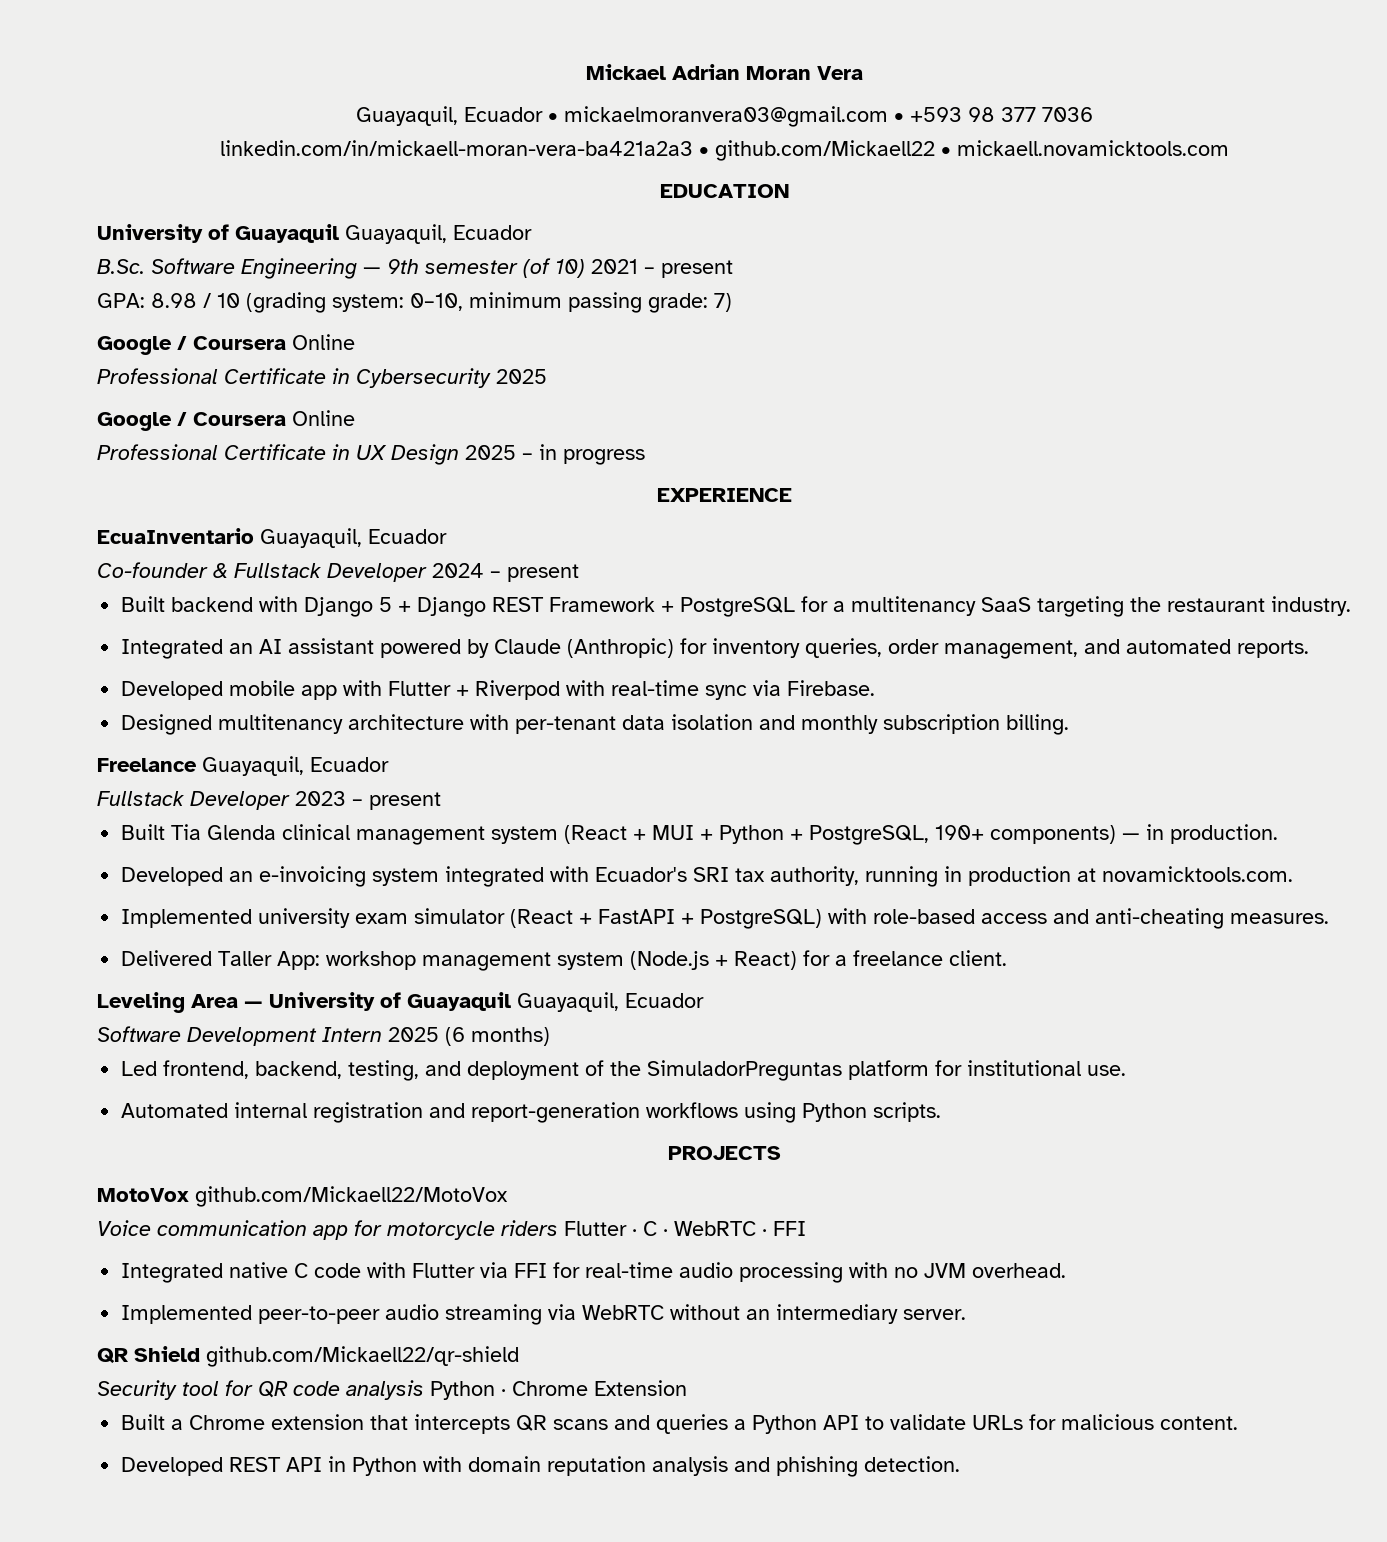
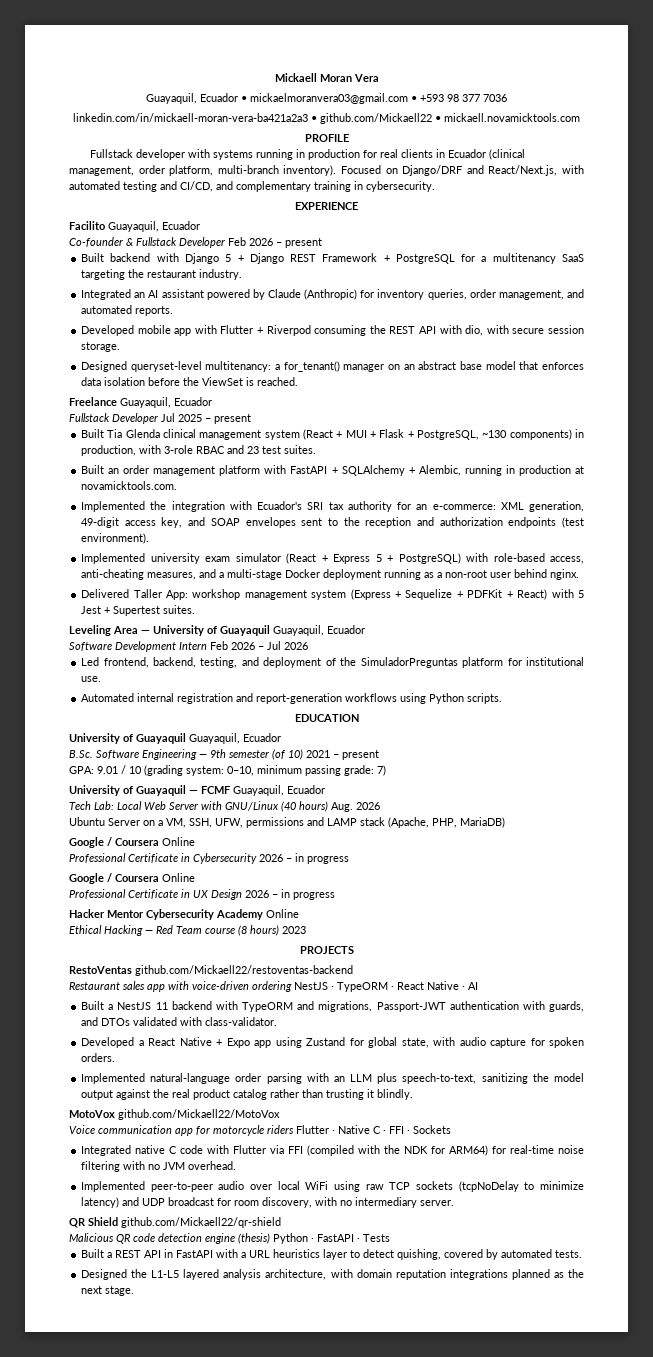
- Mickael Adrian Moran Vera
+ Mickaell Moran Vera
- EDUCATION
- University of Guayaquil Guayaquil, Ecuador
- B.Sc. Software Engineering — 9th semester (of 10) 2021 – present
- GPA: 8.98 / 10 (grading system: 0–10, minimum passing grade: 7)
- Google / Coursera Online
- Professional Certificate in Cybersecurity 2025
- Google / Coursera Online
- Professional Certificate in UX Design 2025 – in progress
+ PROFILE
+ Fullstack developer with systems running in production for real clients in Ecuador (clinical management, order platform, multi-branch inventory). Focused on Django/DRF and React/Next.js, with automated testing and CI/CD, and complementary training in cybersecurity.
- EcuaInventario Guayaquil, Ecuador
+ Facilito Guayaquil, Ecuador
- Co-founder & Fullstack Developer 2024 – present
+ Co-founder & Fullstack Developer Feb 2026 – present
- Developed mobile app with Flutter + Riverpod with real-time sync via Firebase.
- Designed multitenancy architecture with per-tenant data isolation and monthly subscription billing.
+ Developed mobile app with Flutter + Riverpod consuming the REST API with dio, with secure session storage.
+ Designed queryset-level multitenancy: a for_tenant() manager on an abstract base model that enforces data isolation before the ViewSet is reached.
- Fullstack Developer 2023 – present
+ Fullstack Developer Jul 2025 – present
- Built Tia Glenda clinical management system (React + MUI + Python + PostgreSQL, 190+ components) — in production.
- Developed an e-invoicing system integrated with Ecuador's SRI tax authority, running in production at novamicktools.com.
+ Built Tia Glenda clinical management system (React + MUI + Flask + PostgreSQL, ~130 components) in production, with 3-role RBAC and 23 test suites.
+ Built an order management platform with FastAPI + SQLAlchemy + Alembic, running in production at novamicktools.com.
+ Implemented the integration with Ecuador's SRI tax authority for an e-commerce: XML generation, 49-digit access key, and SOAP envelopes sent to the reception and authorization endpoints (test environment).
- Implemented university exam simulator (React + FastAPI + PostgreSQL) with role-based access and anti-cheating measures.
+ Implemented university exam simulator (React + Express 5 + PostgreSQL) with role-based access, anti-cheating measures, and a multi-stage Docker deployment running as a non-root user behind nginx.
- Delivered Taller App: workshop management system (Node.js + React) for a freelance client.
+ Delivered Taller App: workshop management system (Express + Sequelize + PDFKit + React) with 5 Jest + Supertest suites.
- Software Development Intern 2025 (6 months)
+ Software Development Intern Feb 2026 – Jul 2026
+ EDUCATION
+ University of Guayaquil Guayaquil, Ecuador
+ B.Sc. Software Engineering — 9th semester (of 10) 2021 – present
+ GPA: 9.01 / 10 (grading system: 0–10, minimum passing grade: 7)
+ University of Guayaquil — FCMF Guayaquil, Ecuador
+ Tech Lab: Local Web Server with GNU/Linux (40 hours) Aug. 2026
+ Ubuntu Server on a VM, SSH, UFW, permissions and LAMP stack (Apache, PHP, MariaDB)
+ Google / Coursera Online
+ Professional Certificate in Cybersecurity 2026 – in progress
+ Google / Coursera Online
+ Professional Certificate in UX Design 2026 – in progress
+ Hacker Mentor Cybersecurity Academy Online
+ Ethical Hacking — Red Team course (8 hours) 2023
  PROJECTS
+ RestoVentas github.com/Mickaell22/restoventas-backend
+ Restaurant sales app with voice-driven ordering NestJS · TypeORM · React Native · AI
+ Built a NestJS 11 backend with TypeORM and migrations, Passport-JWT authentication with guards, and DTOs validated with class-validator.
+ Developed a React Native + Expo app using Zustand for global state, with audio capture for spoken orders.
+ Implemented natural-language order parsing with an LLM plus speech-to-text, sanitizing the model output against the real product catalog rather than trusting it blindly.
- Voice communication app for motorcycle riders Flutter · C · WebRTC · FFI
+ Voice communication app for motorcycle riders Flutter · Native C · FFI · Sockets
- Integrated native C code with Flutter via FFI for real-time audio processing with no JVM overhead.
+ Integrated native C code with Flutter via FFI (compiled with the NDK for ARM64) for real-time noise filtering with no JVM overhead.
- Implemented peer-to-peer audio streaming via WebRTC without an intermediary server.
+ Implemented peer-to-peer audio over local WiFi using raw TCP sockets (tcpNoDelay to minimize latency) and UDP broadcast for room discovery, with no intermediary server.
- Security tool for QR code analysis Python · Chrome Extension
- Built a Chrome extension that intercepts QR scans and queries a Python API to validate URLs for malicious content.
- Developed REST API in Python with domain reputation analysis and phishing detection.
+ Malicious QR code detection engine (thesis) Python · FastAPI · Tests
+ Built a REST API in FastAPI with a URL heuristics layer to detect quishing, covered by automated tests.
+ Designed the L1-L5 layered analysis architecture, with domain reputation integrations planned as the next stage.

